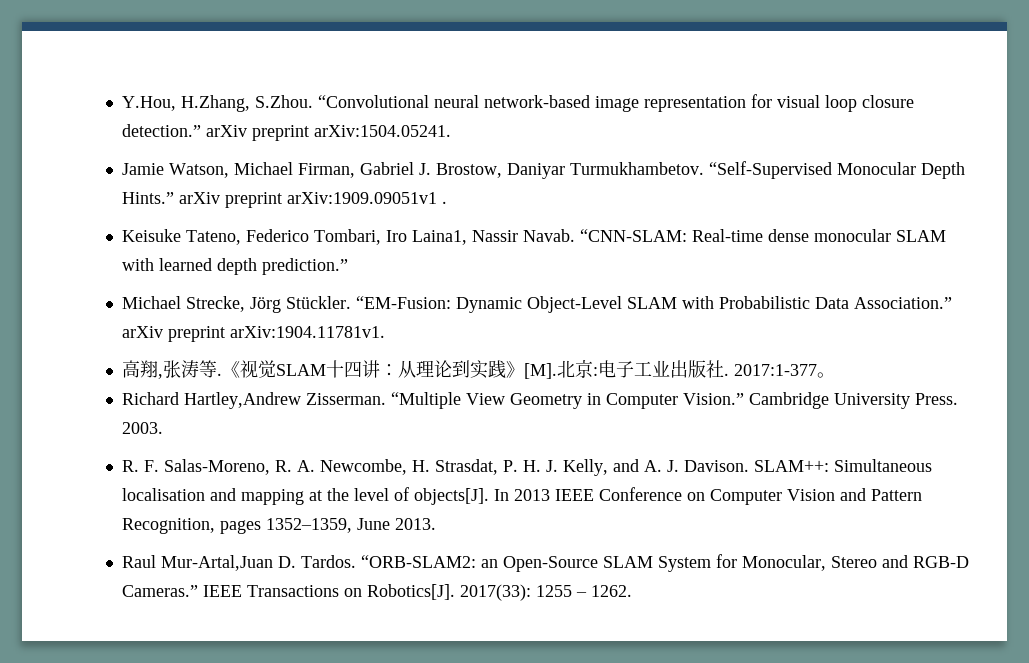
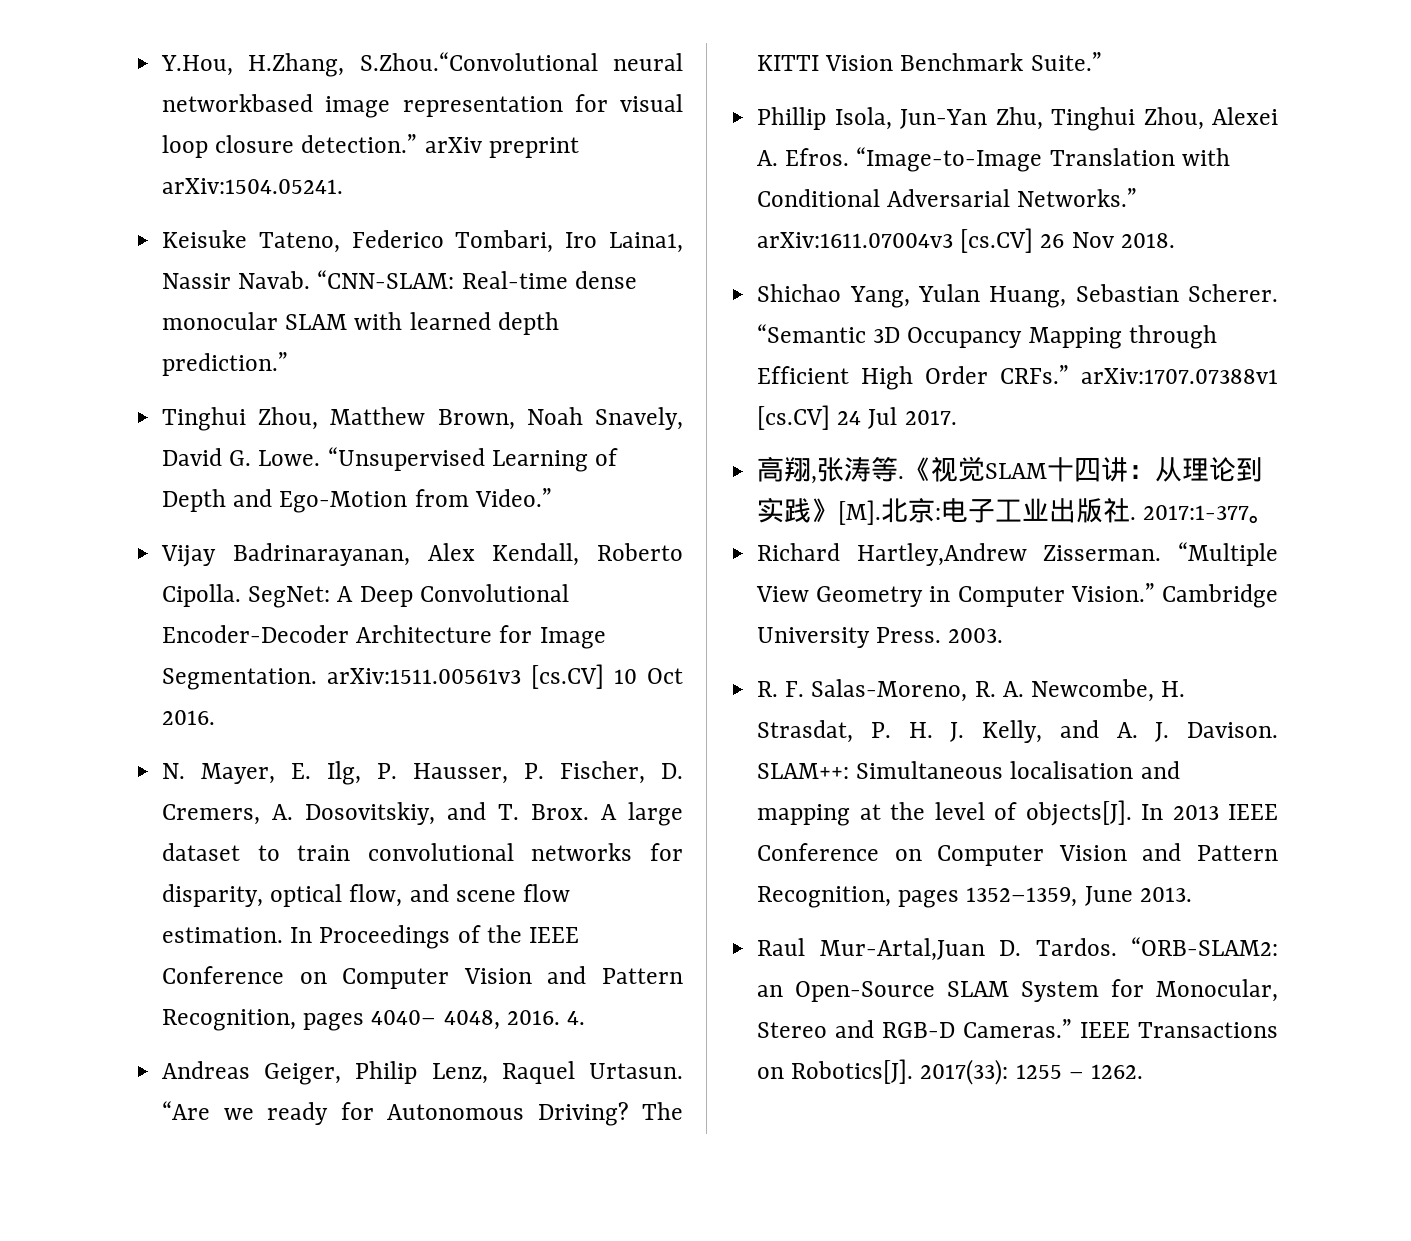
- Y.Hou, H.Zhang, S.Zhou. “Convolutional neural network-based image representation for visual loop closure detection.” arXiv preprint arXiv:1504.05241.
+ Y.Hou, H.Zhang, S.Zhou.“Convolutional neural networkbased image representation for visual loop closure detection.” arXiv preprint arXiv:1504.05241.
- Jamie Watson, Michael Firman, Gabriel J. Brostow, Daniyar Turmukhambetov. “Self-Supervised Monocular Depth Hints.” arXiv preprint arXiv:1909.09051v1 .
- Michael Strecke, Jörg Stückler. “EM-Fusion: Dynamic Object-Level SLAM with Probabilistic Data Association.” arXiv preprint arXiv:1904.11781v1.
+ Tinghui Zhou, Matthew Brown, Noah Snavely, David G. Lowe. “Unsupervised Learning of Depth and Ego-Motion from Video.”
+ Vijay Badrinarayanan, Alex Kendall, Roberto Cipolla. SegNet: A Deep Convolutional Encoder-Decoder Architecture for Image Segmentation. arXiv:1511.00561v3 [cs.CV] 10 Oct 2016.
+ N. Mayer, E. Ilg, P. Hausser, P. Fischer, D. Cremers, A. Dosovitskiy, and T. Brox. A large dataset to train convolutional networks for disparity, optical flow, and scene flow estimation. In Proceedings of the IEEE Conference on Computer Vision and Pattern Recognition, pages 4040– 4048, 2016. 4.
+ Andreas Geiger, Philip Lenz, Raquel Urtasun. “Are we ready for Autonomous Driving? The KITTI Vision Benchmark Suite.”
+ Phillip Isola, Jun-Yan Zhu, Tinghui Zhou, Alexei A. Efros. “Image-to-Image Translation with Conditional Adversarial Networks.” arXiv:1611.07004v3 [cs.CV] 26 Nov 2018.
+ Shichao Yang, Yulan Huang, Sebastian Scherer. “Semantic 3D Occupancy Mapping through Efficient High Order CRFs.” arXiv:1707.07388v1 [cs.CV] 24 Jul 2017.

